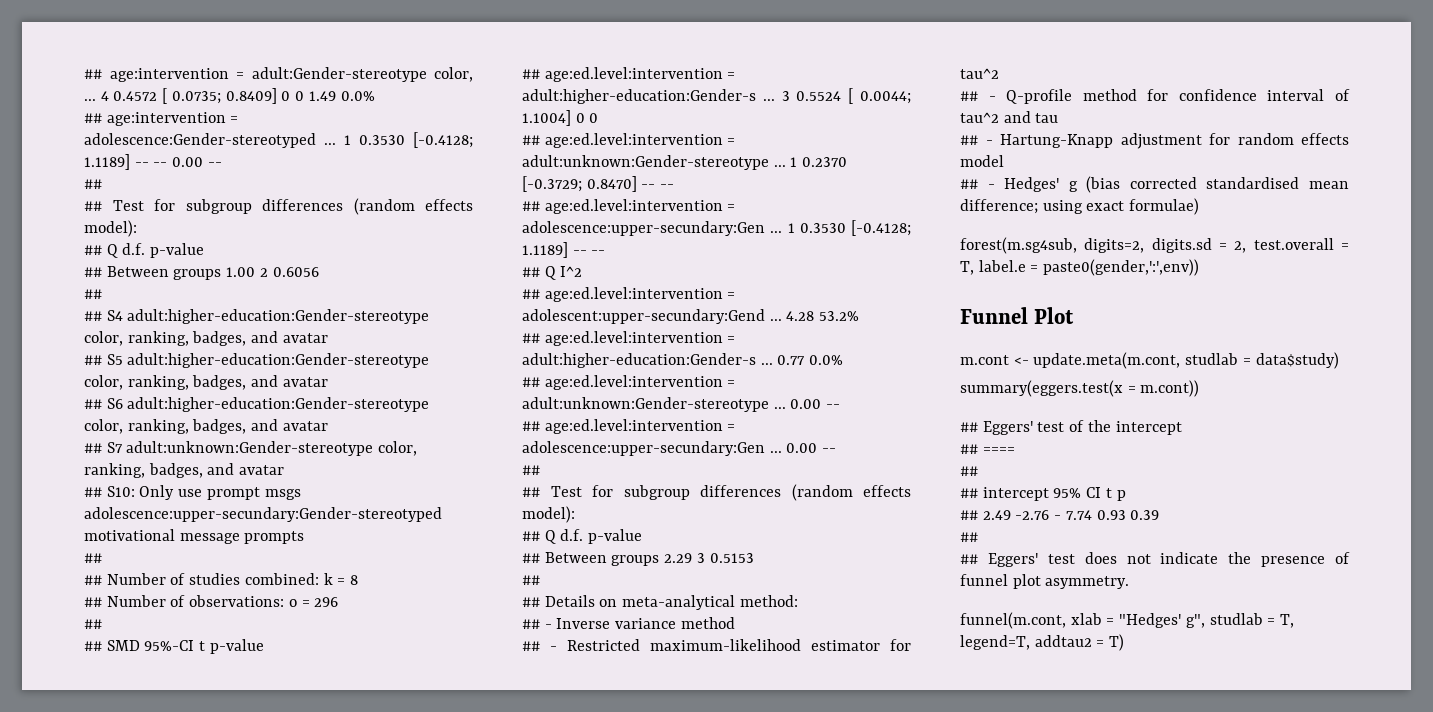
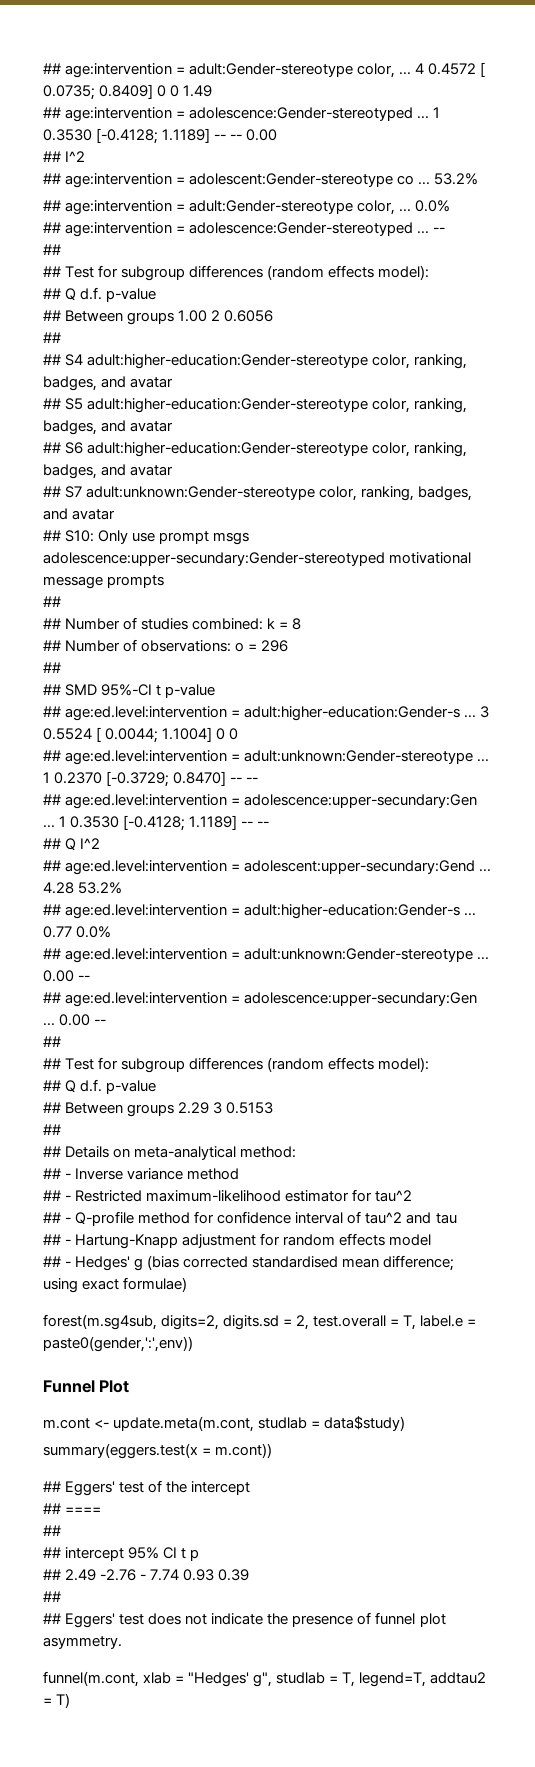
- 4 0.4572 [ 0.0735; 0.8409] 0 0 1.49 0.0%
+ 4 0.4572 [ 0.0735; 0.8409] 0 0 1.49
- 1 0.3530 [-0.4128; 1.1189] -- -- 0.00 --
+ 1 0.3530 [-0.4128; 1.1189] -- -- 0.00
+ ## I^2
+ ## age:intervention = adolescent:Gender-stereotype co ... 53.2%
+ ## age:intervention = adult:Gender-stereotype color, ... 0.0%
+ ## age:intervention = adolescence:Gender-stereotyped ... --

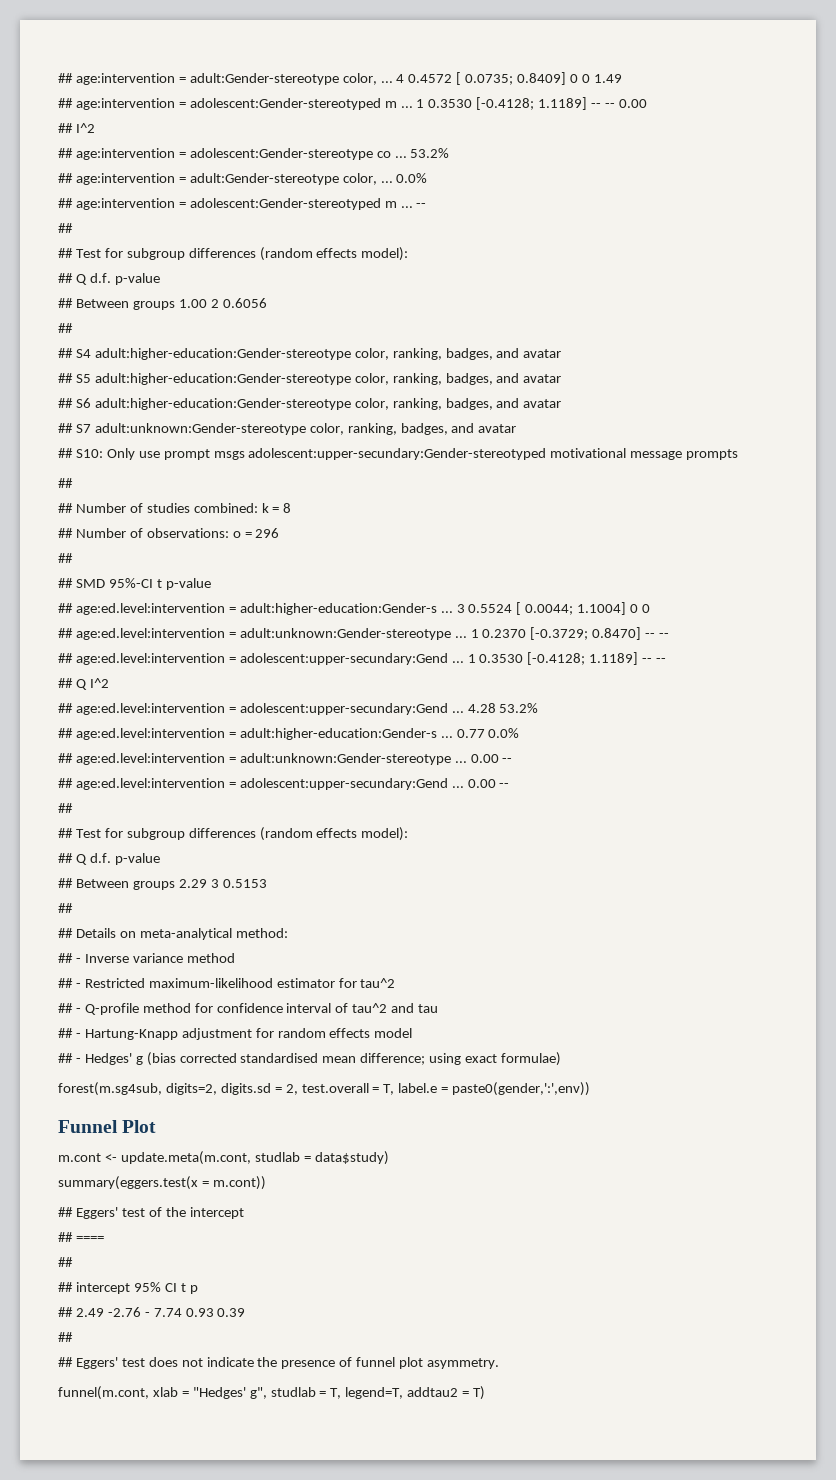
  4 0.4572 [ 0.0735; 0.8409] 0 0 1.49
- ## age:intervention = adolescence:Gender-stereotyped ...
+ ## age:intervention = adolescent:Gender-stereotyped m ...
  ## age:intervention = adult:Gender-stereotype color, ... 0.0%
- ## age:intervention = adolescence:Gender-stereotyped ...
+ ## age:intervention = adolescent:Gender-stereotyped m ...
- ## S10: Only use prompt msgs adolescence:upper-secundary:Gender-stereotyped motivational message prompts
+ ## S10: Only use prompt msgs adolescent:upper-secundary:Gender-stereotyped motivational message prompts
  1 0.2370 [-0.3729; 0.8470] -- --
- ## age:ed.level:intervention = adolescence:upper-secundary:Gen ...
+ ## age:ed.level:intervention = adolescent:upper-secundary:Gend ...
  ## age:ed.level:intervention = adult:unknown:Gender-stereotype ... 0.00 --
- ## age:ed.level:intervention = adolescence:upper-secundary:Gen ...
+ ## age:ed.level:intervention = adolescent:upper-secundary:Gend ...

